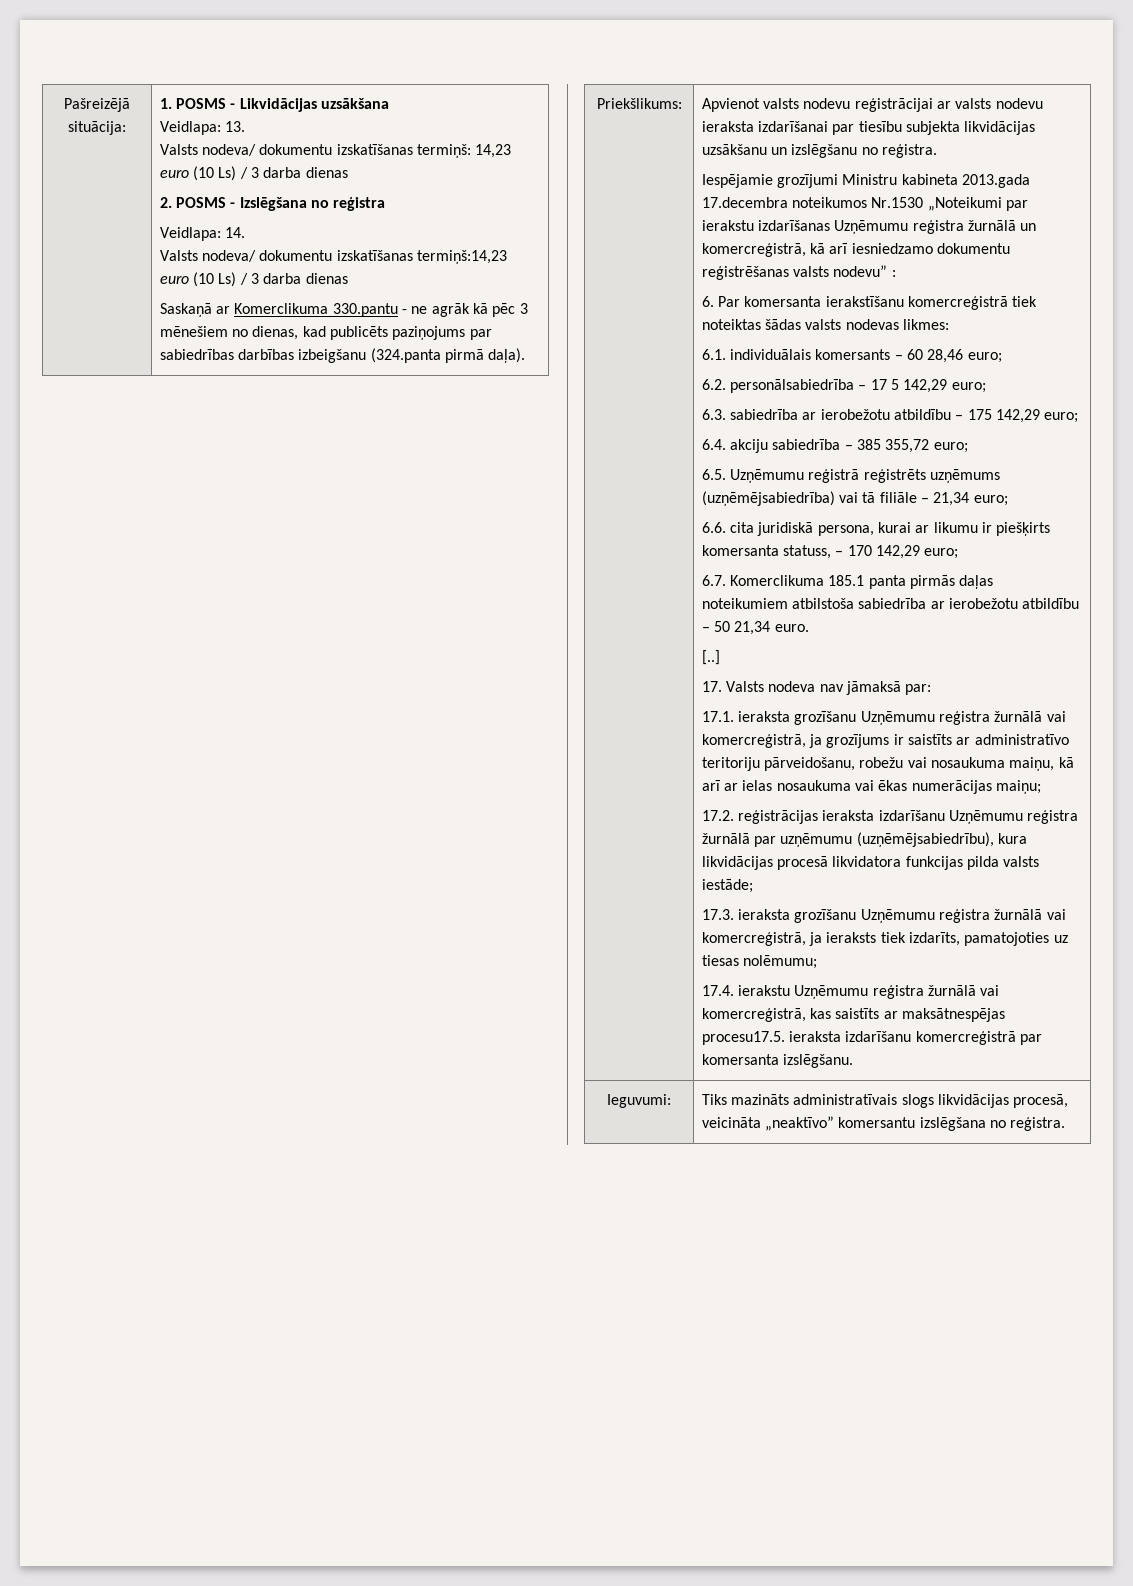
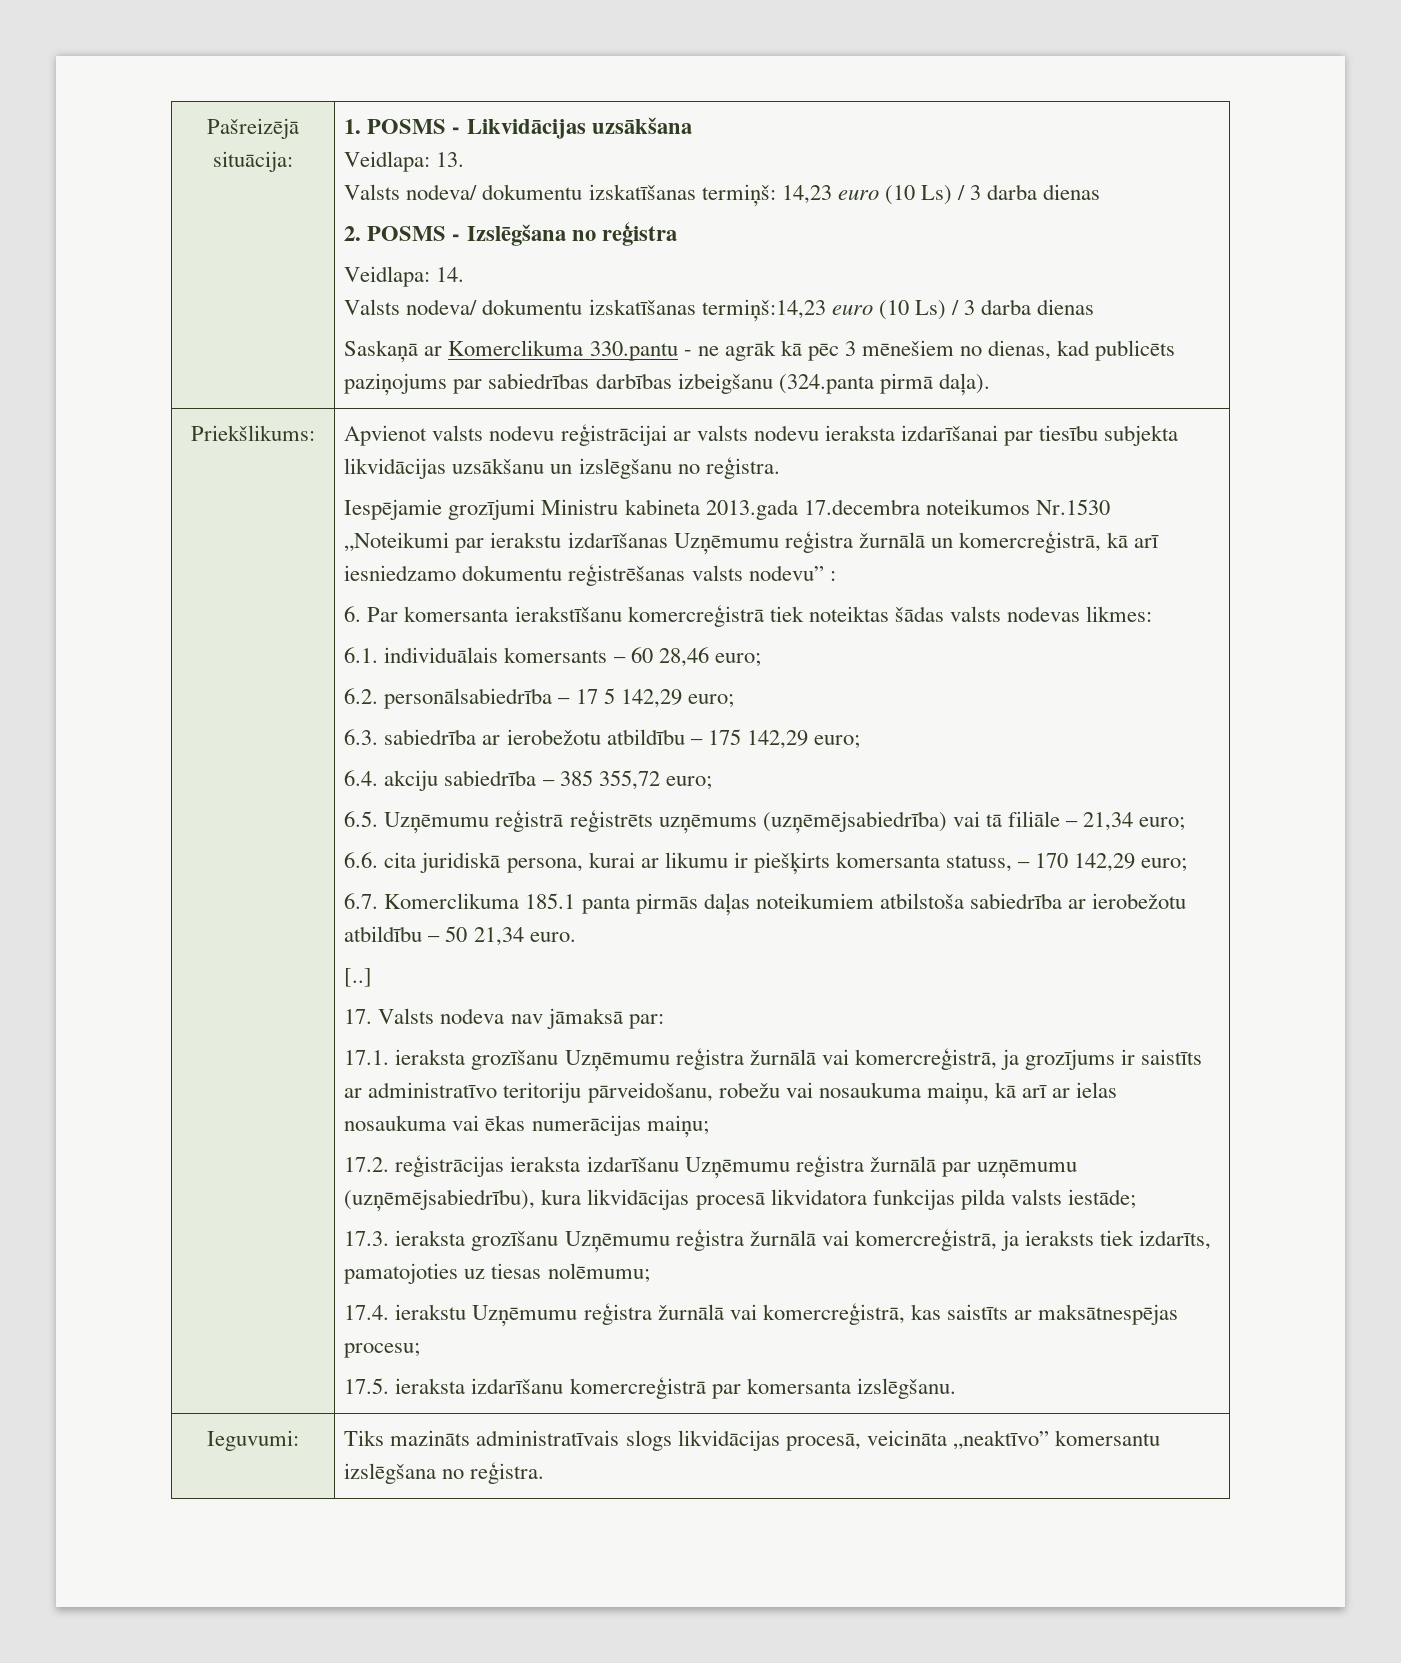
- 17.4. ierakstu Uzņēmumu reģistra žurnālā vai komercreģistrā, kas saistīts ar maksātnespējas procesu17.5. ieraksta izdarīšanu komercreģistrā par komersanta izslēgšanu.
+ 17.4. ierakstu Uzņēmumu reģistra žurnālā vai komercreģistrā, kas saistīts ar maksātnespējas procesu;
+ 17.5. ieraksta izdarīšanu komercreģistrā par komersanta izslēgšanu.

